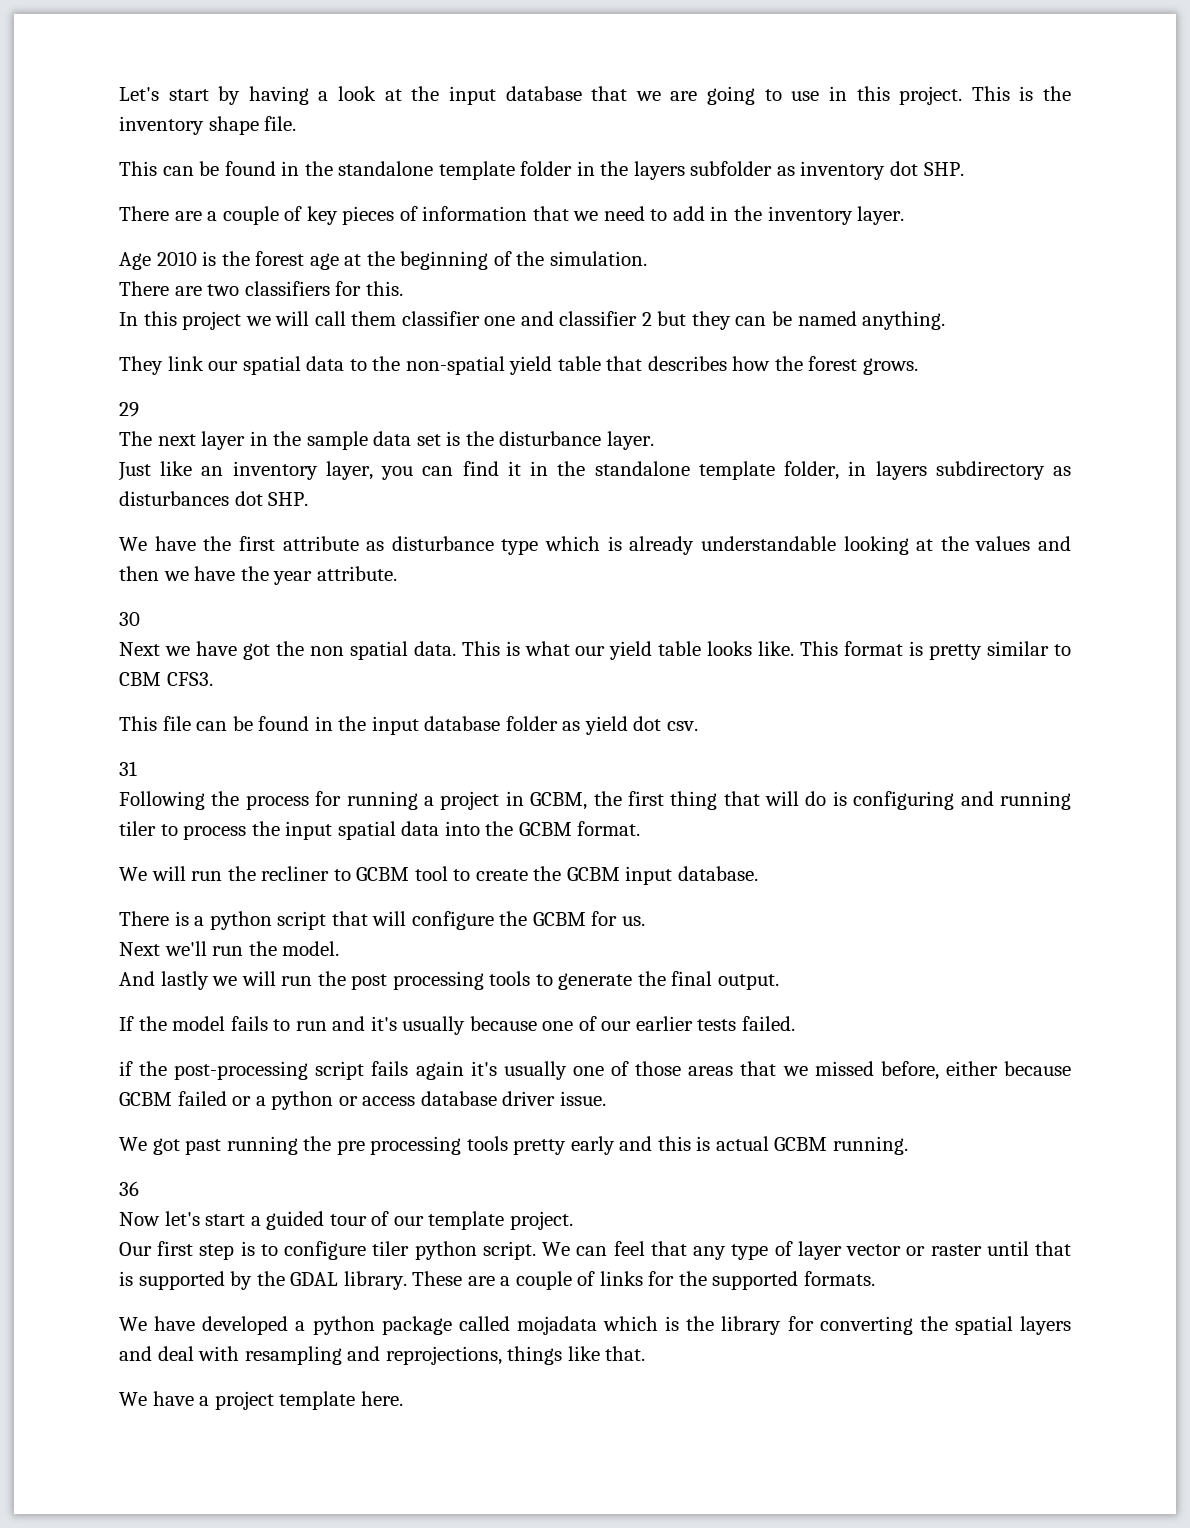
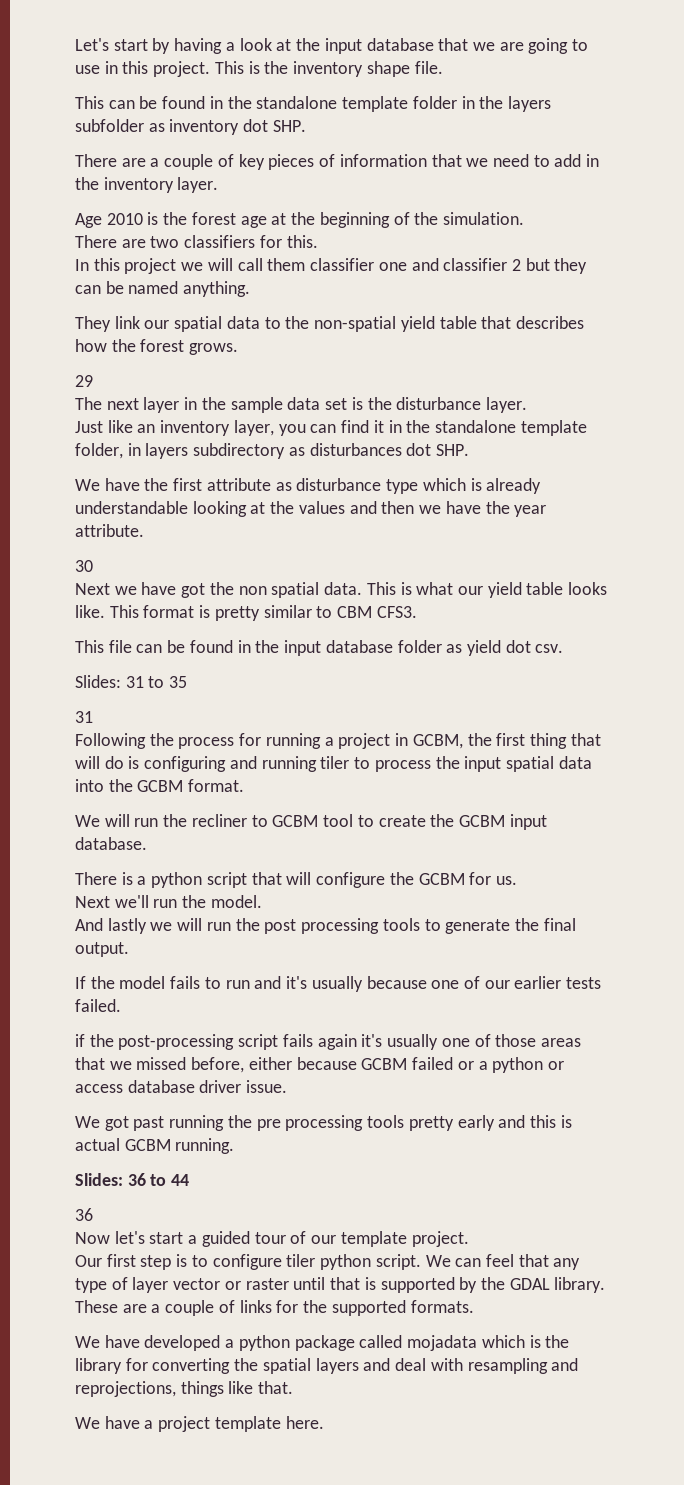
+ Slides: 31 to 35
+ Slides: 36 to 44

